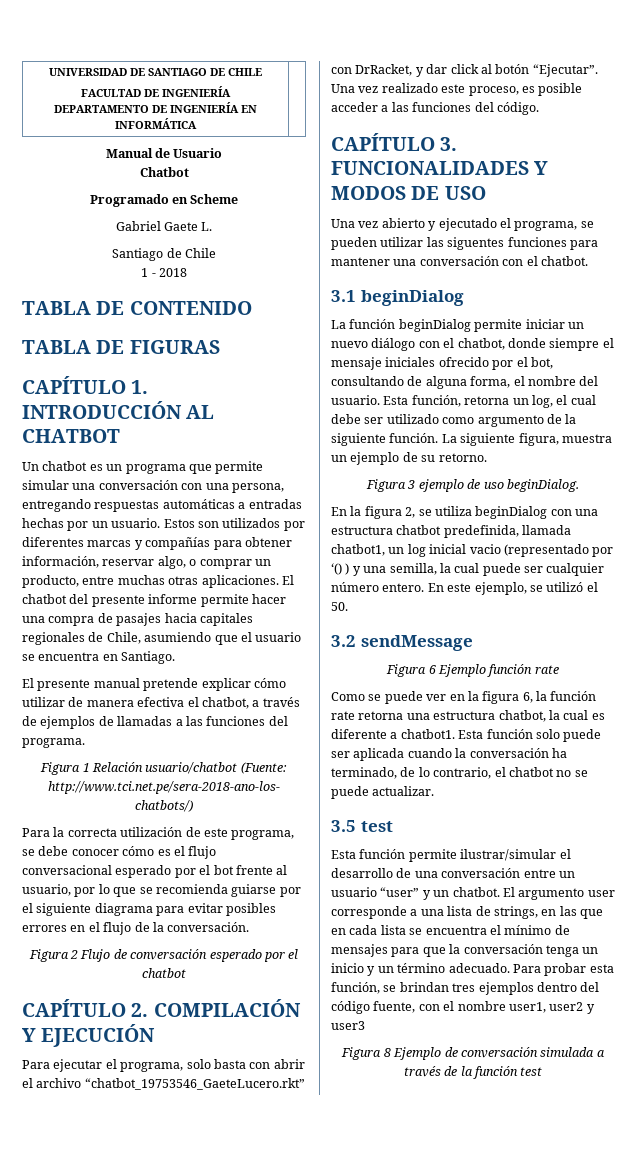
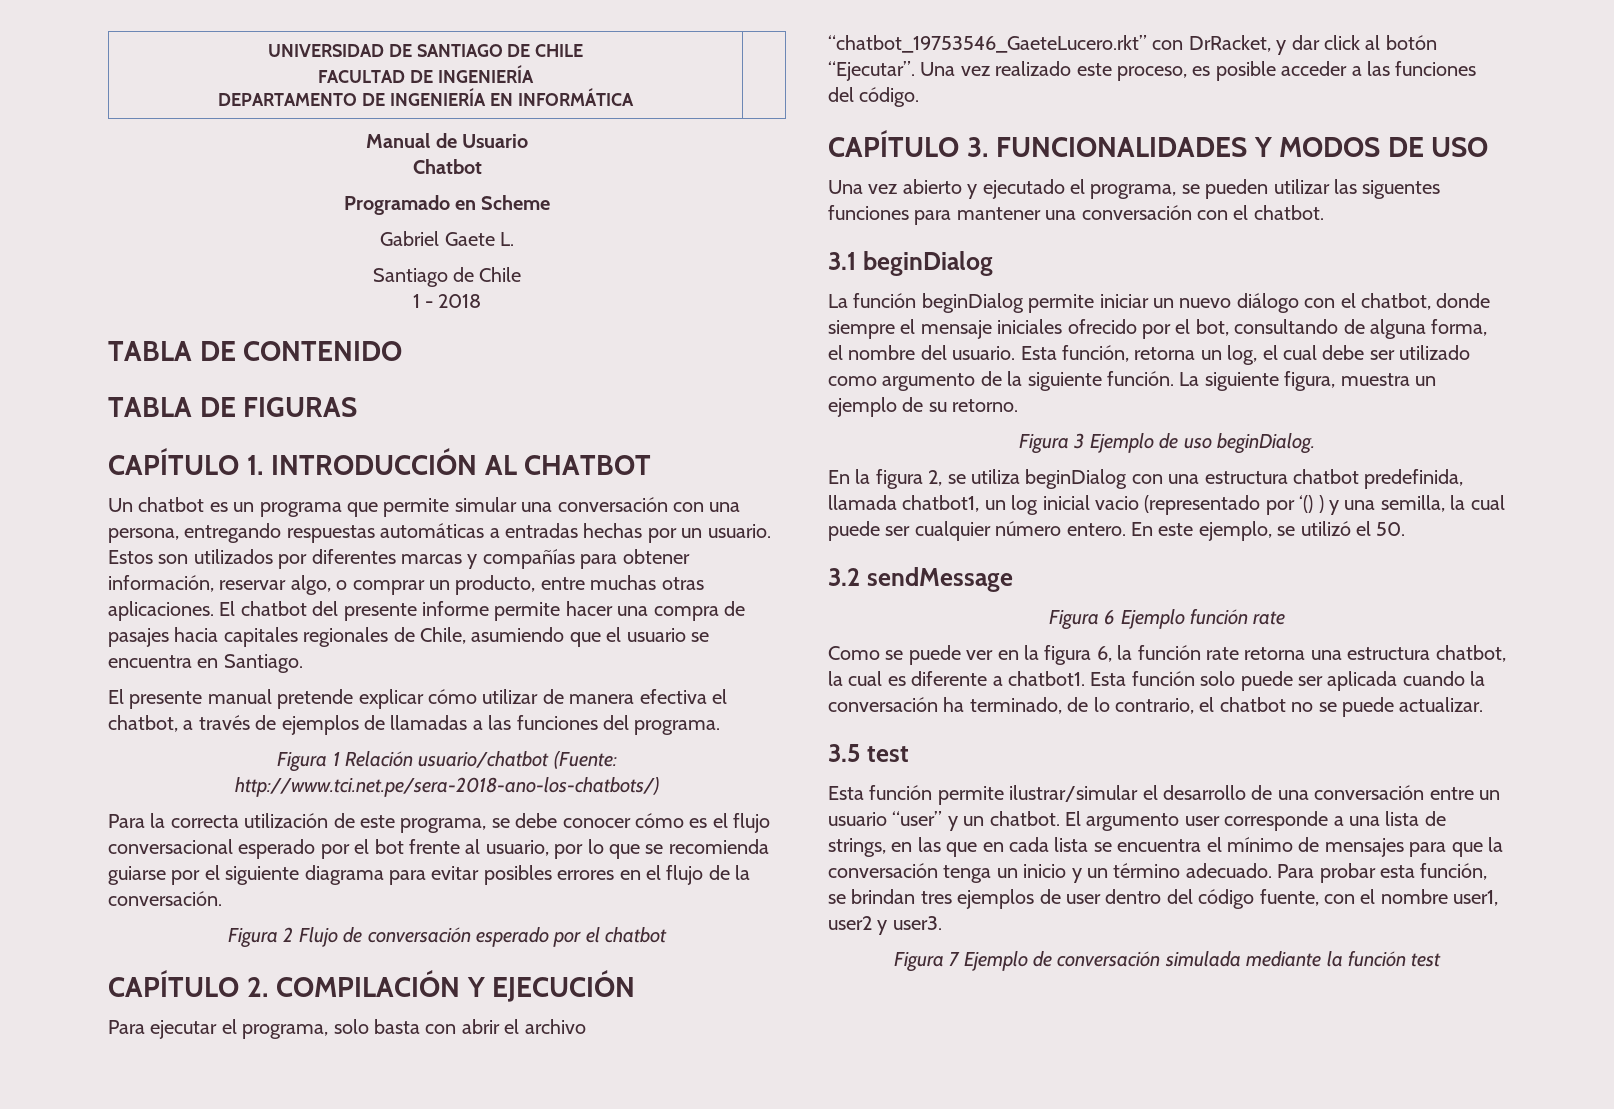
- Figura 3 ejemplo de uso beginDialog.
+ Figura 3 Ejemplo de uso beginDialog.
- Para probar esta función, se brindan tres ejemplos dentro del código fuente, con el nombre user1, user2 y user3
- Figura 8 Ejemplo de conversación simulada a través de la función test
+ Para probar esta función, se brindan tres ejemplos de user dentro del código fuente, con el nombre user1, user2 y user3.
+ Figura 7 Ejemplo de conversación simulada mediante la función test

